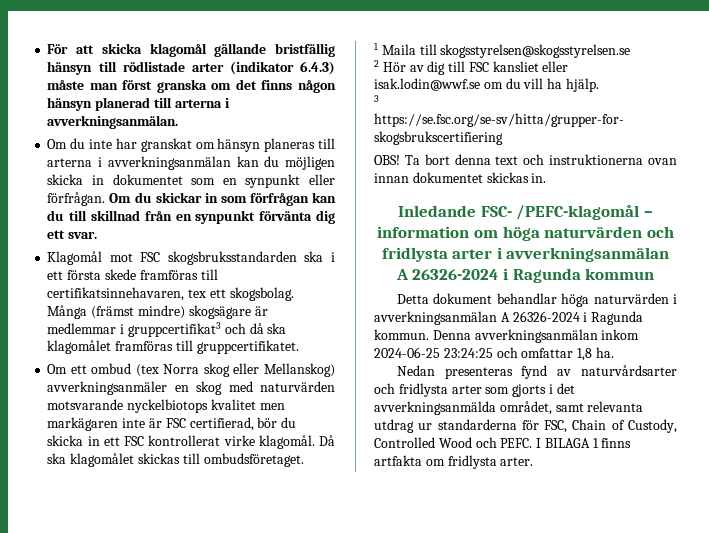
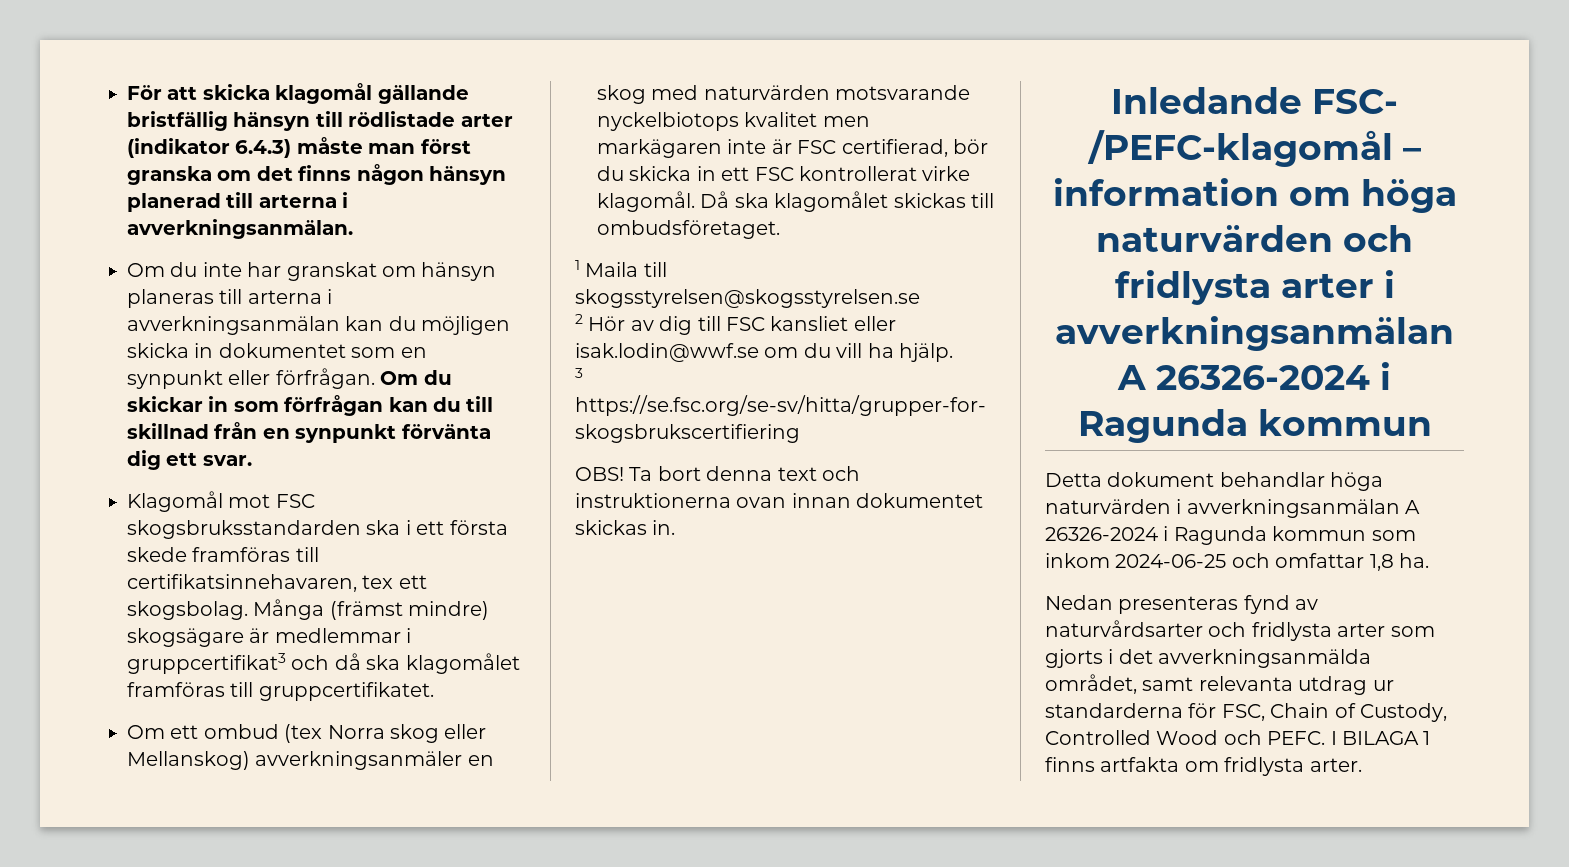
- Detta dokument behandlar höga naturvärden i avverkningsanmälan A 26326-2024 i Ragunda kommun. Denna avverkningsanmälan inkom 2024-06-25 23:24:25 och omfattar 1,8 ha.
+ Detta dokument behandlar höga naturvärden i avverkningsanmälan A 26326-2024 i Ragunda kommun som inkom 2024-06-25 och omfattar 1,8 ha.

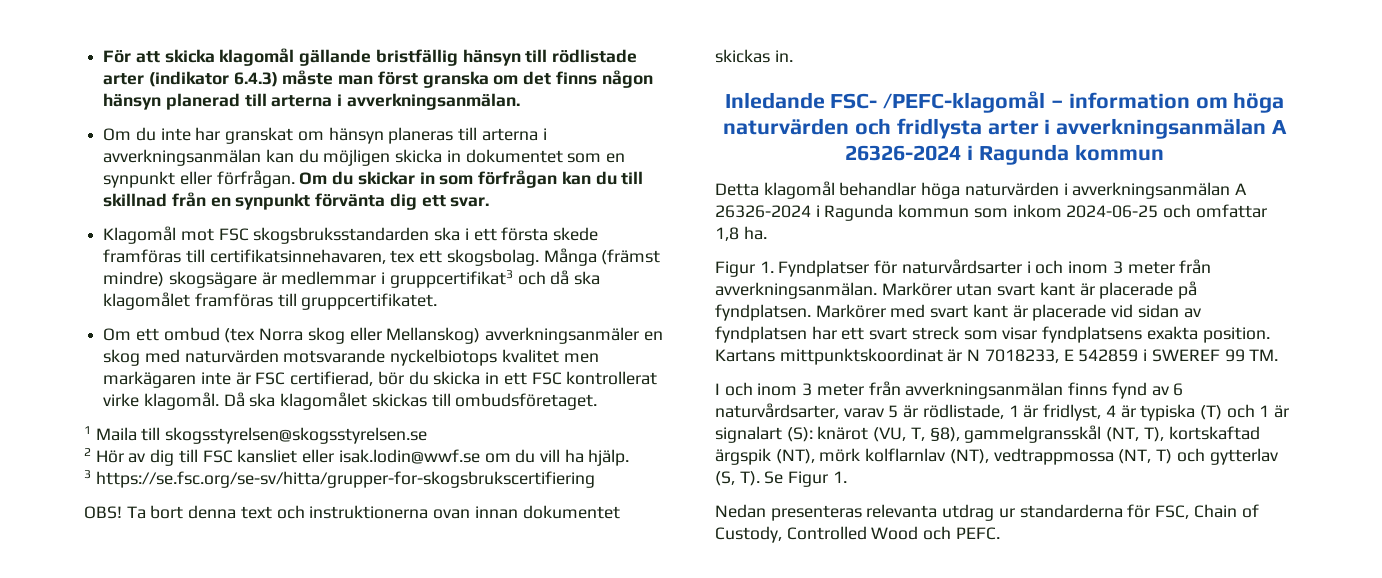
- Detta dokument behandlar höga naturvärden i avverkningsanmälan A 26326-2024 i Ragunda kommun som inkom 2024-06-25 och omfattar 1,8 ha.
+ Detta klagomål behandlar höga naturvärden i avverkningsanmälan A 26326-2024 i Ragunda kommun som inkom 2024-06-25 och omfattar 1,8 ha.
- Nedan presenteras fynd av naturvårdsarter och fridlysta arter som gjorts i det avverkningsanmälda området, samt relevanta utdrag ur standarderna för FSC, Chain of Custody, Controlled Wood och PEFC. I BILAGA 1 finns artfakta om fridlysta arter.
+ Figur 1. Fyndplatser för naturvårdsarter i och inom 3 meter från avverkningsanmälan. Markörer utan svart kant är placerade på fyndplatsen. Markörer med svart kant är placerade vid sidan av fyndplatsen har ett svart streck som visar fyndplatsens exakta position. Kartans mittpunktskoordinat är N 7018233, E 542859 i SWEREF 99 TM.
+ I och inom 3 meter från avverkningsanmälan finns fynd av 6 naturvårdsarter, varav 5 är rödlistade, 1 är fridlyst, 4 är typiska (T) och 1 är signalart (S): knärot (VU, T, §8), gammelgransskål (NT, T), kortskaftad ärgspik (NT), mörk kolflarnlav (NT), vedtrappmossa (NT, T) och gytterlav (S, T). Se Figur 1.
+ Nedan presenteras relevanta utdrag ur standarderna för FSC, Chain of Custody, Controlled Wood och PEFC.

